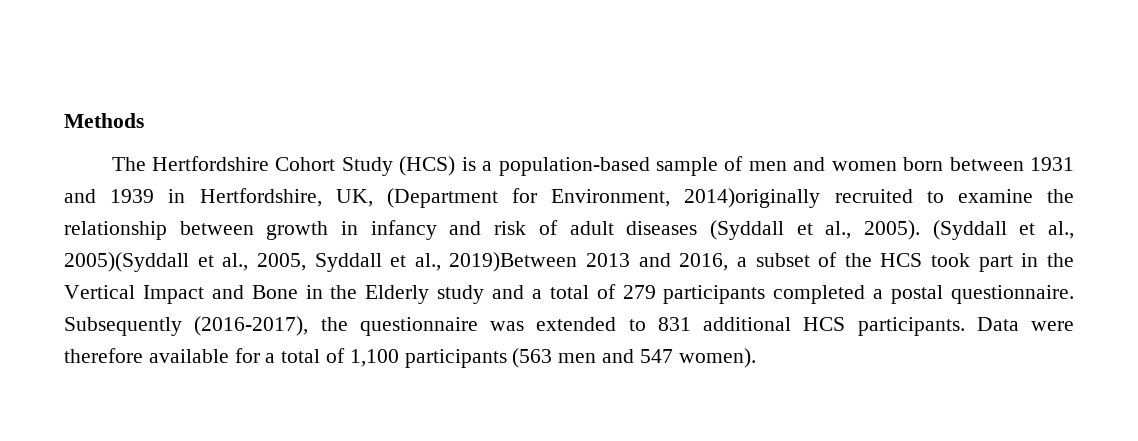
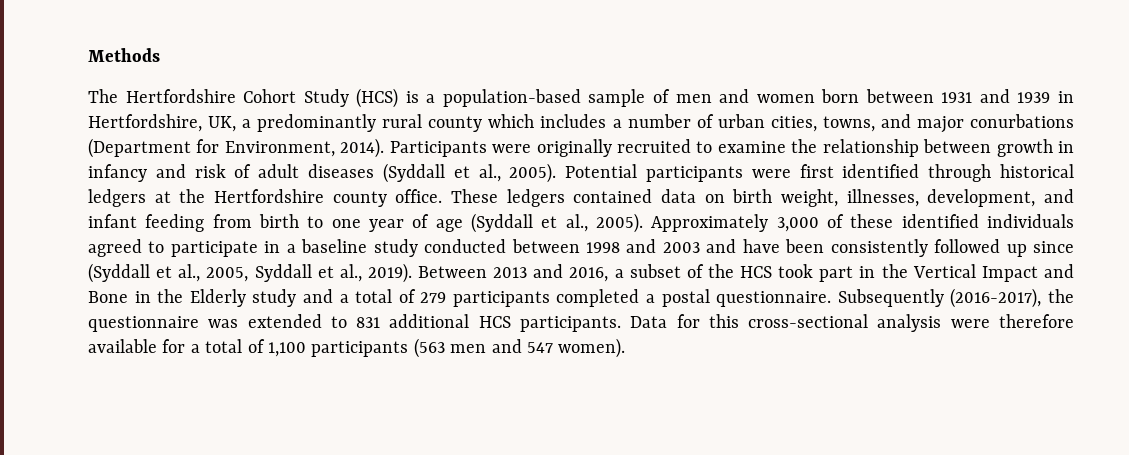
- The Hertfordshire Cohort Study (HCS) is a population-based sample of men and women born between 1931 and 1939 in Hertfordshire, UK, (Department for Environment, 2014)originally recruited to examine the relationship between growth in infancy and risk of adult diseases (Syddall et al., 2005).
+ The Hertfordshire Cohort Study (HCS) is a population-based sample of men and women born between 1931 and 1939 in Hertfordshire, UK, a predominantly rural county which includes a number of urban cities, towns, and major conurbations (Department for Environment, 2014). Participants were originally recruited to examine the relationship between growth in infancy and risk of adult diseases (Syddall et al., 2005).
- (Syddall et al., 2005)(Syddall et al., 2005, Syddall et al., 2019)Between 2013 and 2016, a subset of the HCS took part in the Vertical Impact and Bone in the Elderly study and a total of 279 participants completed a postal questionnaire.
+ Potential participants were first identified through historical ledgers at the Hertfordshire county office. These ledgers contained data on birth weight, illnesses, development, and infant feeding from birth to one year of age (Syddall et al., 2005). Approximately 3,000 of these identified individuals agreed to participate in a baseline study conducted between 1998 and 2003 and have been consistently followed up since (Syddall et al., 2005, Syddall et al., 2019). Between 2013 and 2016, a subset of the HCS took part in the Vertical Impact and Bone in the Elderly study and a total of 279 participants completed a postal questionnaire.
- Data were therefore available for a total of 1,100 participants (563 men and 547 women).
+ Data for this cross-sectional analysis were therefore available for a total of 1,100 participants (563 men and 547 women).

